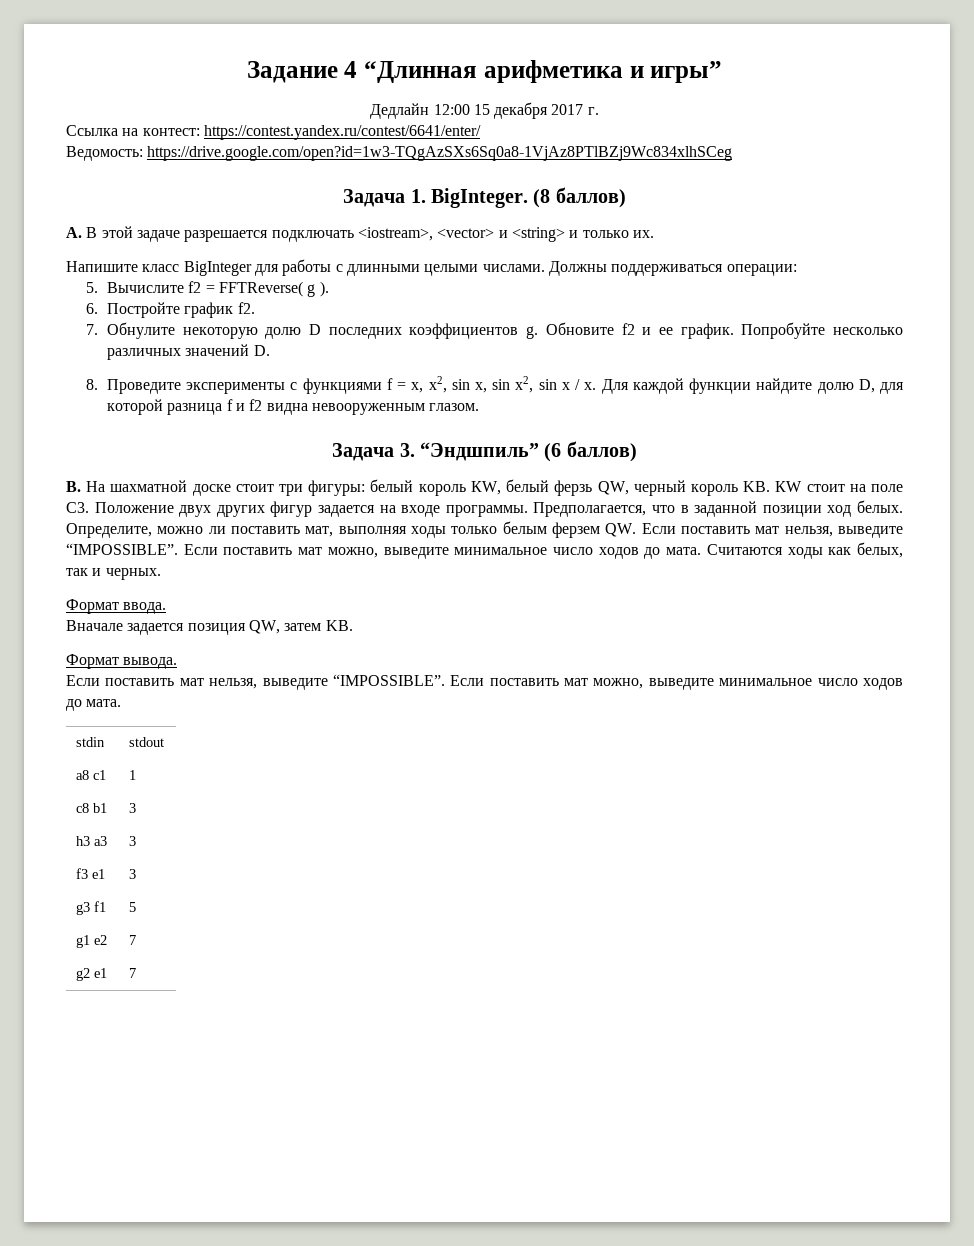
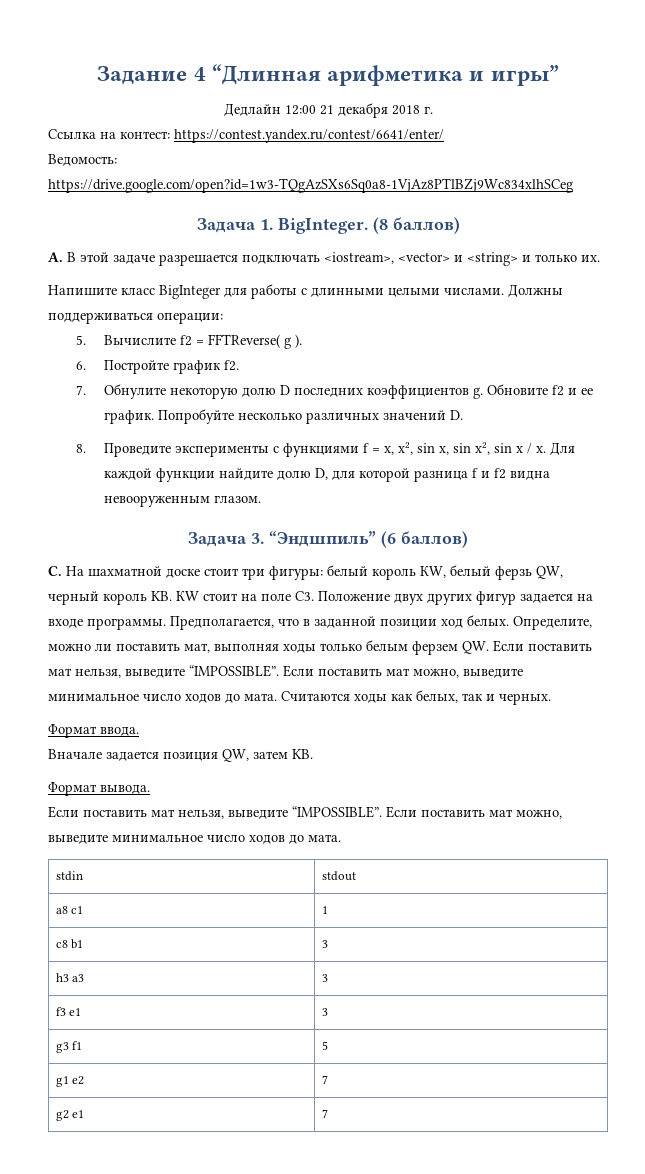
- Дедлайн 12:00 15 декабря 2017 г.
+ Дедлайн 12:00 21 декабря 2018 г.
- B. На шахматной доске стоит три фигуры: белый король КW, белый ферзь QW, черный король KB. КW стоит на поле C3. Положение двух других фигур задается на входе программы.
+ C. На шахматной доске стоит три фигуры: белый король КW, белый ферзь QW, черный король KB. КW стоит на поле C3. Положение двух других фигур задается на входе программы.

